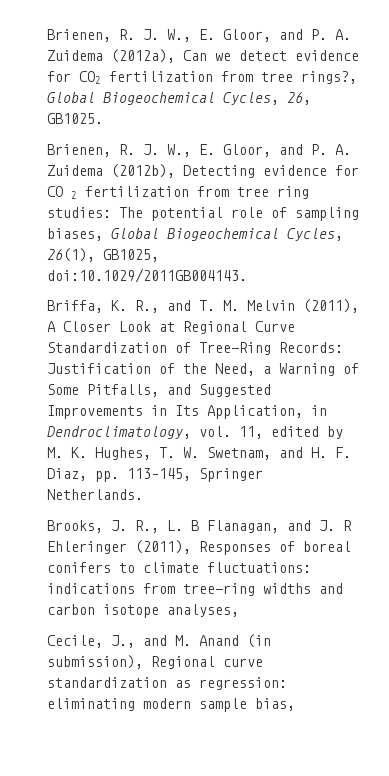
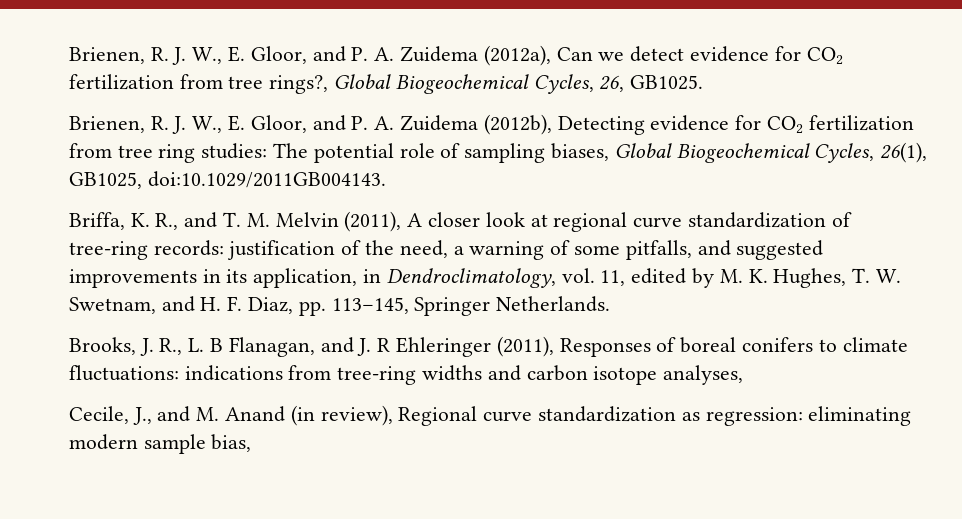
- Brienen, R. J. W., E. Gloor, and P. A. Zuidema (2012b), Detecting evidence for CO 2 fertilization from tree ring studies: The potential role of sampling biases, Global Biogeochemical Cycles, 26(1), GB1025, doi:10.1029/2011GB004143.
+ Brienen, R. J. W., E. Gloor, and P. A. Zuidema (2012b), Detecting evidence for CO2 fertilization from tree ring studies: The potential role of sampling biases, Global Biogeochemical Cycles, 26(1), GB1025, doi:10.1029/2011GB004143.
- Briffa, K. R., and T. M. Melvin (2011), A Closer Look at Regional Curve Standardization of Tree-Ring Records: Justification of the Need, a Warning of Some Pitfalls, and Suggested Improvements in Its Application, in Dendroclimatology, vol. 11, edited by M. K. Hughes, T. W. Swetnam, and H. F. Diaz, pp. 113–145, Springer Netherlands.
+ Briffa, K. R., and T. M. Melvin (2011), A closer look at regional curve standardization of tree-ring records: justification of the need, a warning of some pitfalls, and suggested improvements in its application, in Dendroclimatology, vol. 11, edited by M. K. Hughes, T. W. Swetnam, and H. F. Diaz, pp. 113–145, Springer Netherlands.
- Cecile, J., and M. Anand (in submission), Regional curve standardization as regression: eliminating modern sample bias,
+ Cecile, J., and M. Anand (in review), Regional curve standardization as regression: eliminating modern sample bias,

